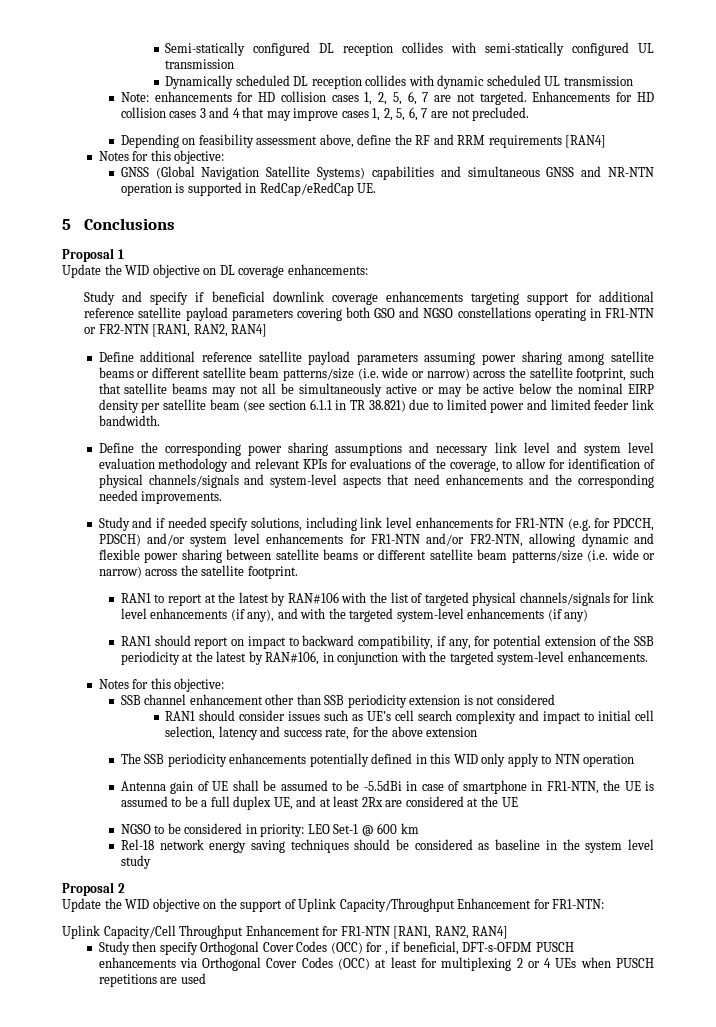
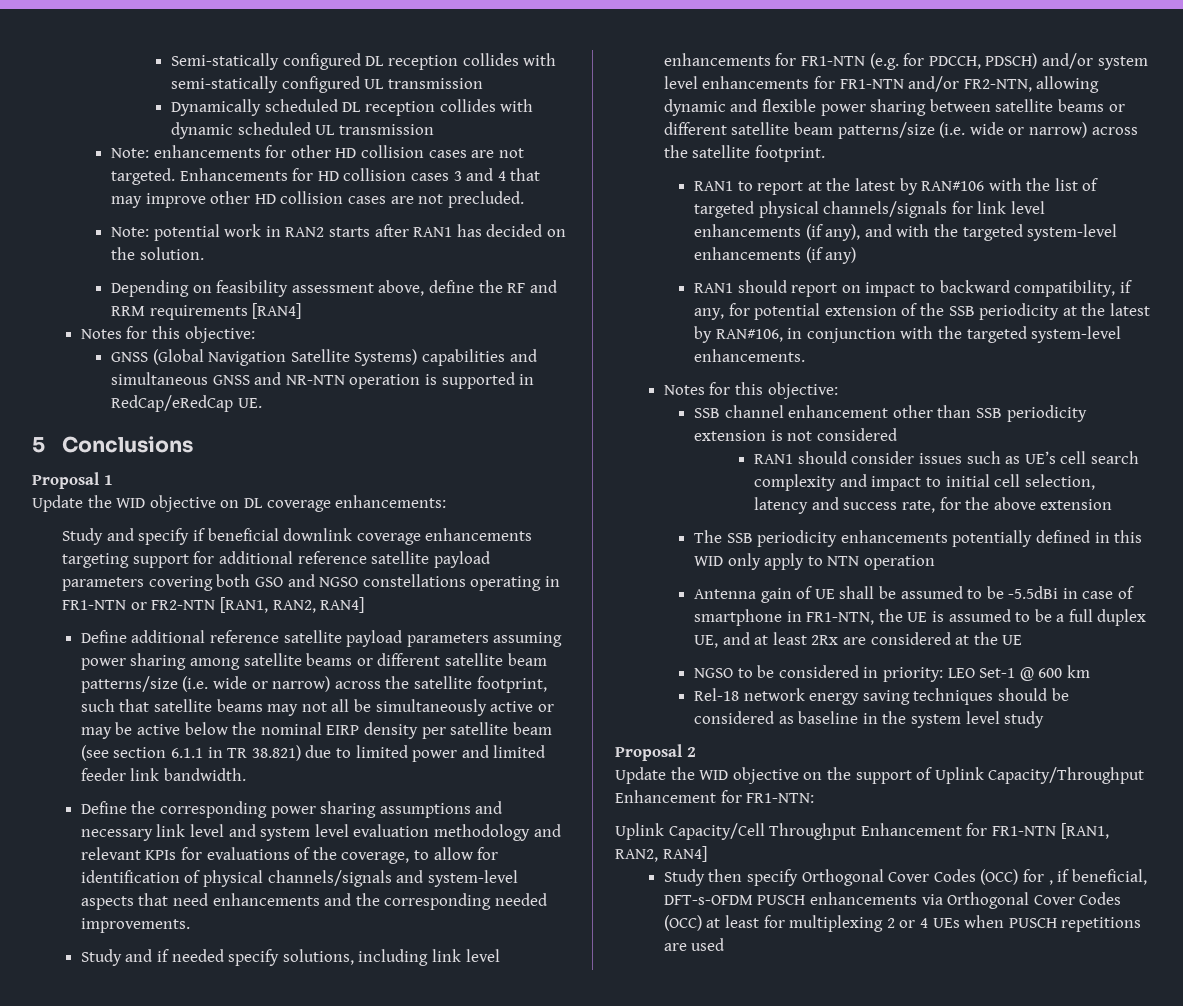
- Note: enhancements for HD collision cases 1, 2, 5, 6, 7 are not targeted.
+ Note: enhancements for other HD collision cases are not targeted.
- Enhancements for HD collision cases 3 and 4 that may improve cases 1, 2, 5, 6, 7 are not precluded.
+ Enhancements for HD collision cases 3 and 4 that may improve other HD collision cases are not precluded.
+ Note: potential work in RAN2 starts after RAN1 has decided on the solution.

